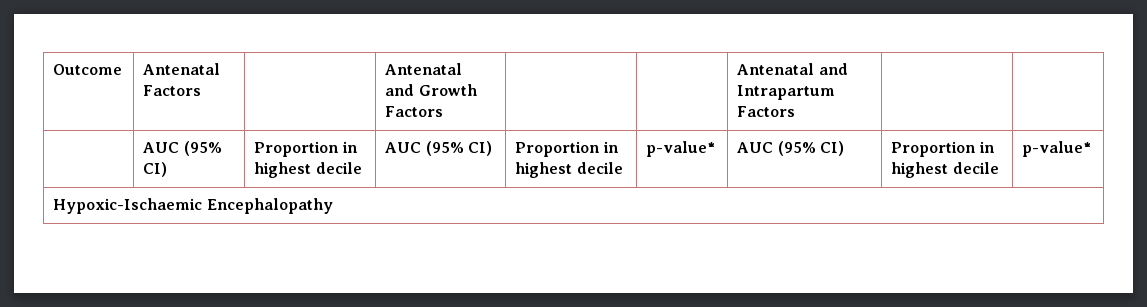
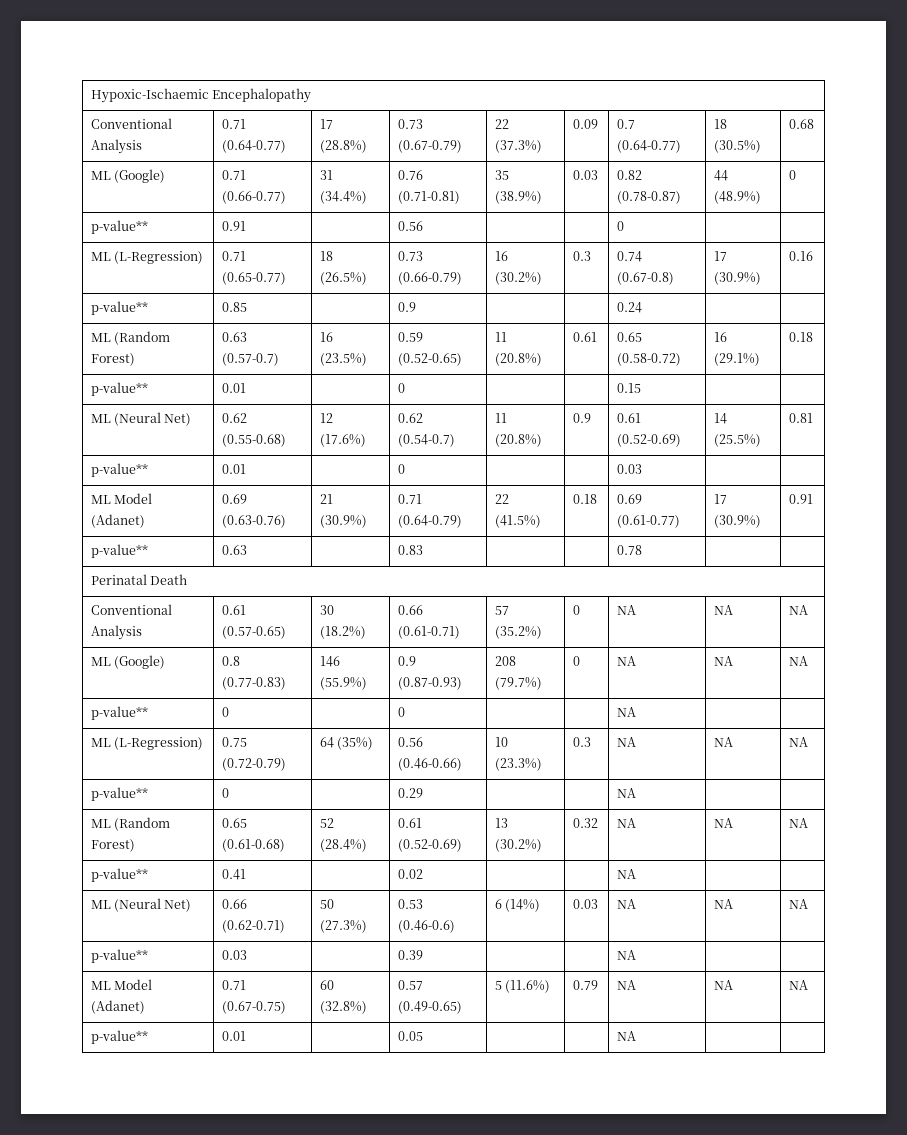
- Outcome | Antenatal Factors | | Antenatal and Growth Factors | | | Antenatal and Intrapartum Factors | |
- | AUC (95% CI) | Proportion in highest decile | AUC (95% CI) | Proportion in highest decile | p-value* | AUC (95% CI) | Proportion in highest decile | p-value*
  Hypoxic-Ischaemic Encephalopathy
+ Conventional Analysis | 0.71 (0.64-0.77) | 17 (28.8%) | 0.73 (0.67-0.79) | 22 (37.3%) | 0.09 | 0.7 (0.64-0.77) | 18 (30.5%) | 0.68
+ ML (Google) | 0.71 (0.66-0.77) | 31 (34.4%) | 0.76 (0.71-0.81) | 35 (38.9%) | 0.03 | 0.82 (0.78-0.87) | 44 (48.9%) | 0
+ p-value** | 0.91 | | 0.56 | | | 0 | |
+ ML (L-Regression) | 0.71 (0.65-0.77) | 18 (26.5%) | 0.73 (0.66-0.79) | 16 (30.2%) | 0.3 | 0.74 (0.67-0.8) | 17 (30.9%) | 0.16
+ p-value** | 0.85 | | 0.9 | | | 0.24 | |
+ ML (Random Forest) | 0.63 (0.57-0.7) | 16 (23.5%) | 0.59 (0.52-0.65) | 11 (20.8%) | 0.61 | 0.65 (0.58-0.72) | 16 (29.1%) | 0.18
+ p-value** | 0.01 | | 0 | | | 0.15 | |
+ ML (Neural Net) | 0.62 (0.55-0.68) | 12 (17.6%) | 0.62 (0.54-0.7) | 11 (20.8%) | 0.9 | 0.61 (0.52-0.69) | 14 (25.5%) | 0.81
+ p-value** | 0.01 | | 0 | | | 0.03 | |
+ ML Model (Adanet) | 0.69 (0.63-0.76) | 21 (30.9%) | 0.71 (0.64-0.79) | 22 (41.5%) | 0.18 | 0.69 (0.61-0.77) | 17 (30.9%) | 0.91
+ p-value** | 0.63 | | 0.83 | | | 0.78 | |
+ Perinatal Death
+ Conventional Analysis | 0.61 (0.57-0.65) | 30 (18.2%) | 0.66 (0.61-0.71) | 57 (35.2%) | 0 | NA | NA | NA
+ ML (Google) | 0.8 (0.77-0.83) | 146 (55.9%) | 0.9 (0.87-0.93) | 208 (79.7%) | 0 | NA | NA | NA
+ p-value** | 0 | | 0 | | | NA | |
+ ML (L-Regression) | 0.75 (0.72-0.79) | 64 (35%) | 0.56 (0.46-0.66) | 10 (23.3%) | 0.3 | NA | NA | NA
+ p-value** | 0 | | 0.29 | | | NA | |
+ ML (Random Forest) | 0.65 (0.61-0.68) | 52 (28.4%) | 0.61 (0.52-0.69) | 13 (30.2%) | 0.32 | NA | NA | NA
+ p-value** | 0.41 | | 0.02 | | | NA | |
+ ML (Neural Net) | 0.66 (0.62-0.71) | 50 (27.3%) | 0.53 (0.46-0.6) | 6 (14%) | 0.03 | NA | NA | NA
+ p-value** | 0.03 | | 0.39 | | | NA | |
+ ML Model (Adanet) | 0.71 (0.67-0.75) | 60 (32.8%) | 0.57 (0.49-0.65) | 5 (11.6%) | 0.79 | NA | NA | NA
+ p-value** | 0.01 | | 0.05 | | | NA | |

